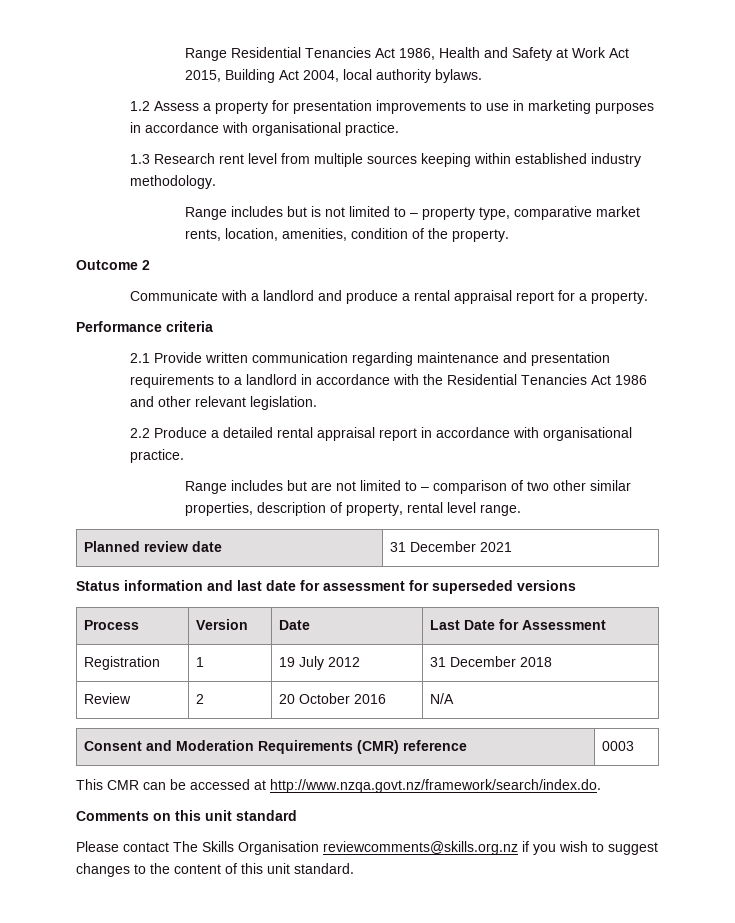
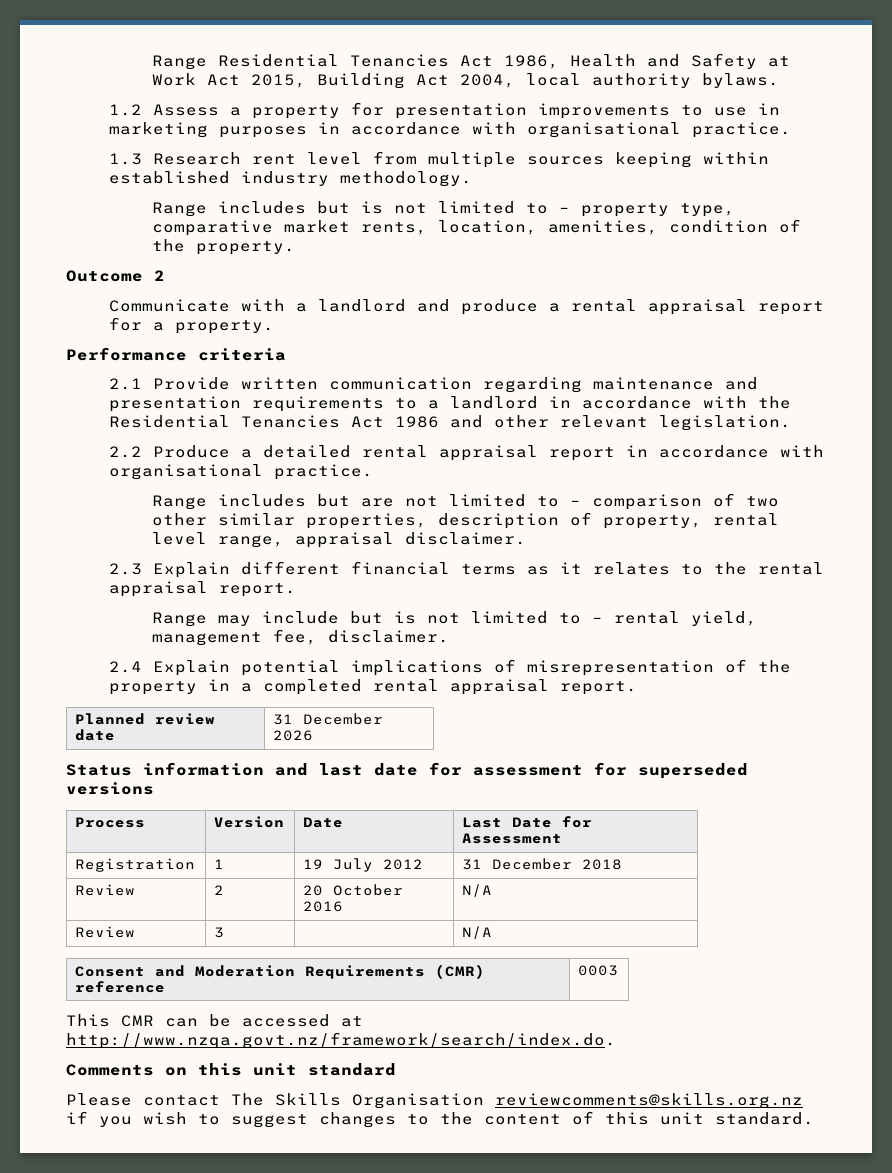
- Range includes but are not limited to – comparison of two other similar properties, description of property, rental level range.
+ Range includes but are not limited to – comparison of two other similar properties, description of property, rental level range, appraisal disclaimer.
+ 2.3 Explain different financial terms as it relates to the rental appraisal report.
+ Range may include but is not limited to – rental yield, management fee, disclaimer.
+ 2.4 Explain potential implications of misrepresentation of the property in a completed rental appraisal report.
- Planned review date | 31 December 2021
+ Planned review date | 31 December 2026
+ Review | 3 | | N/A

